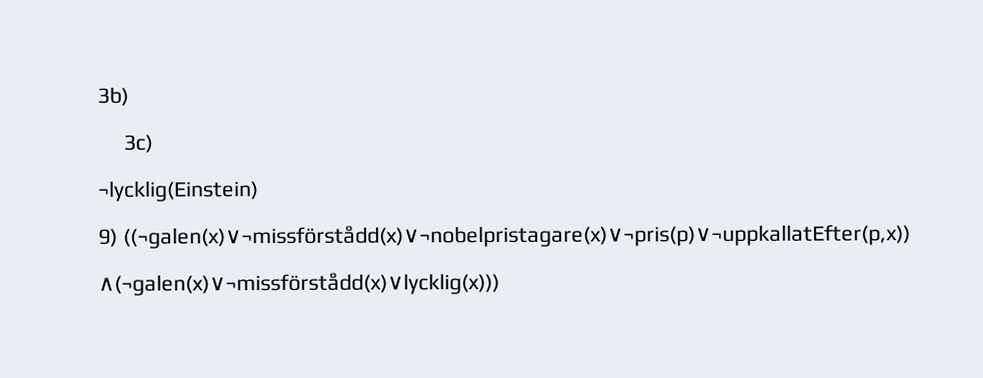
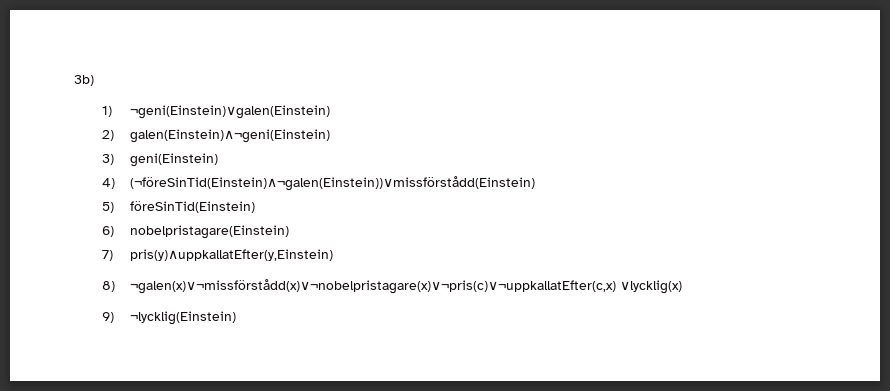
- 3c)
- ¬lycklig(Einstein)
- 9) ((¬galen(x)∨¬missförstådd(x)∨¬nobelpristagare(x)∨¬pris(p)∨¬uppkallatEfter(p,x))
- ∧(¬galen(x)∨¬missförstådd(x)∨lycklig(x)))
+ 1) ¬geni(Einstein)∨galen(Einstein)
+ 2) galen(Einstein)∧¬geni(Einstein)
+ 3) geni(Einstein)
+ 4) (¬föreSinTid(Einstein)∧¬galen(Einstein))∨missförstådd(Einstein)
+ 5) föreSinTid(Einstein)
+ 6) nobelpristagare(Einstein)
+ 7) pris(y)∧uppkallatEfter(y,Einstein)
+ 8) ¬galen(x)∨¬missförstådd(x)∨¬nobelpristagare(x)∨¬pris(c)∨¬uppkallatEfter(c,x) ∨lycklig(x)
+ 9) ¬lycklig(Einstein)

